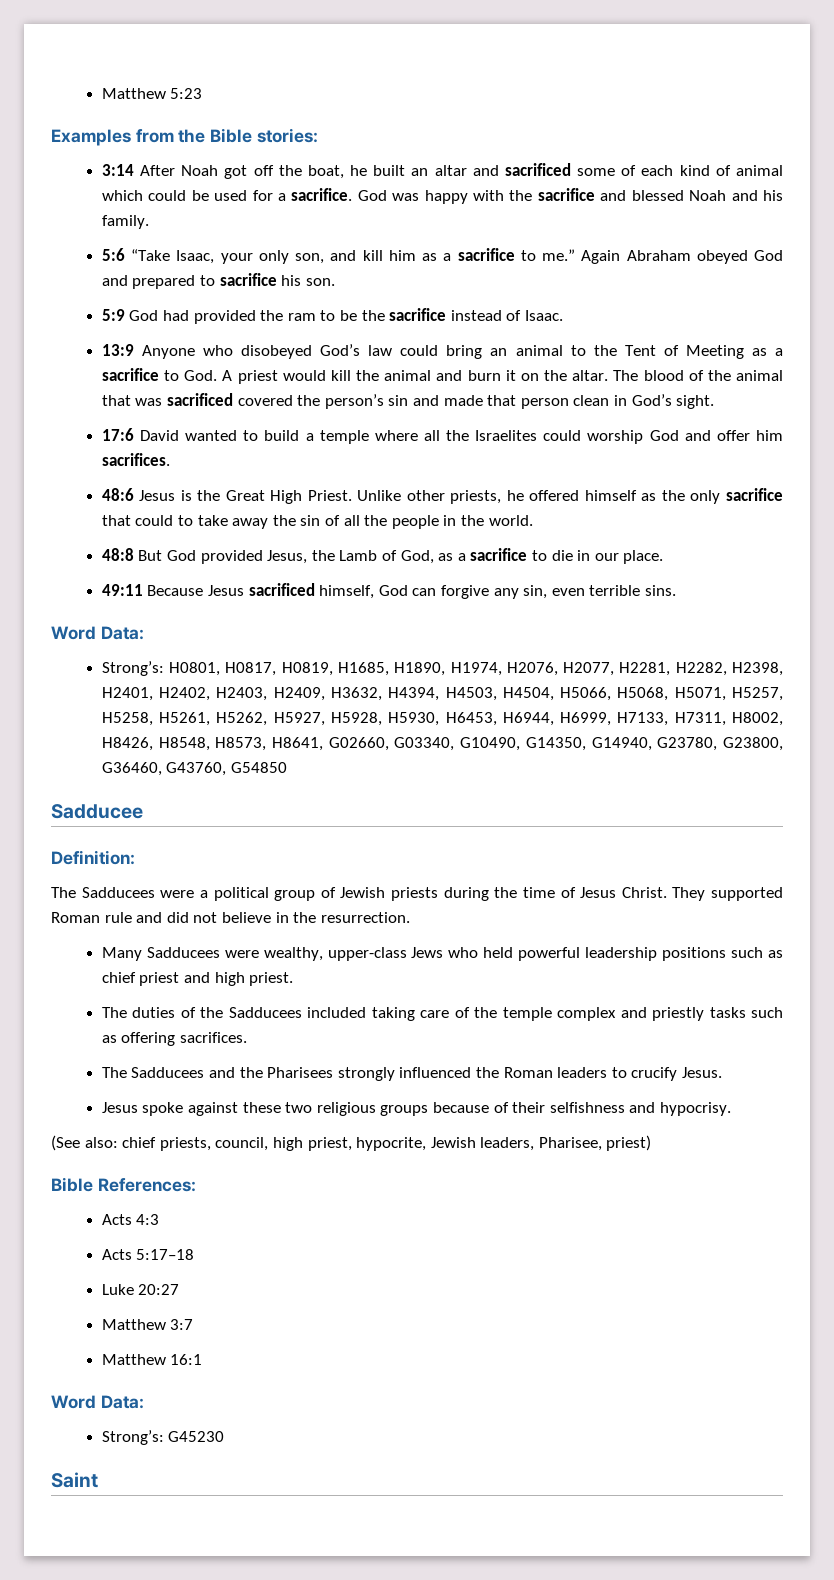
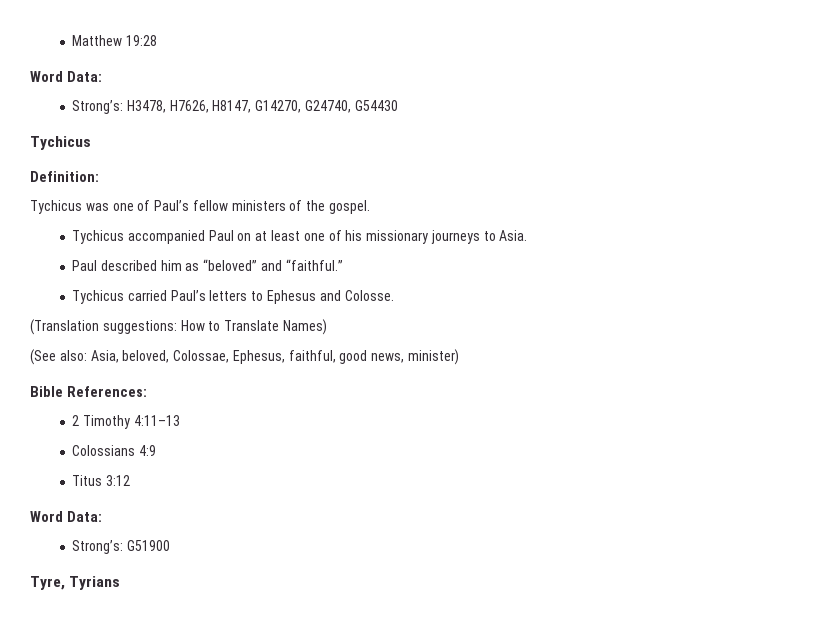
- Matthew 5:23
- Examples from the Bible stories:
- 3:14 After Noah got off the boat, he built an altar and sacrificed some of each kind of animal which could be used for a sacrifice. God was happy with the sacrifice and blessed Noah and his family.
- 5:6 “Take Isaac, your only son, and kill him as a sacrifice to me.” Again Abraham obeyed God and prepared to sacrifice his son.
- 5:9 God had provided the ram to be the sacrifice instead of Isaac.
- 13:9 Anyone who disobeyed God’s law could bring an animal to the Tent of Meeting as a sacrifice to God. A priest would kill the animal and burn it on the altar. The blood of the animal that was sacrificed covered the person’s sin and made that person clean in God’s sight.
- 17:6 David wanted to build a temple where all the Israelites could worship God and offer him sacrifices.
- 48:6 Jesus is the Great High Priest. Unlike other priests, he offered himself as the only sacrifice that could to take away the sin of all the people in the world.
- 48:8 But God provided Jesus, the Lamb of God, as a sacrifice to die in our place.
- 49:11 Because Jesus sacrificed himself, God can forgive any sin, even terrible sins.
+ Matthew 19:28
  Word Data:
- Strong’s: H0801, H0817, H0819, H1685, H1890, H1974, H2076, H2077, H2281, H2282, H2398, H2401, H2402, H2403, H2409, H3632, H4394, H4503, H4504, H5066, H5068, H5071, H5257, H5258, H5261, H5262, H5927, H5928, H5930, H6453, H6944, H6999, H7133, H7311, H8002, H8426, H8548, H8573, H8641, G02660, G03340, G10490, G14350, G14940, G23780, G23800, G36460, G43760, G54850
- Sadducee
+ Strong’s: H3478, H7626, H8147, G14270, G24740, G54430
+ Tychicus
  Definition:
- The Sadducees were a political group of Jewish priests during the time of Jesus Christ. They supported Roman rule and did not believe in the resurrection.
- Many Sadducees were wealthy, upper-class Jews who held powerful leadership positions such as chief priest and high priest.
- The duties of the Sadducees included taking care of the temple complex and priestly tasks such as offering sacrifices.
- The Sadducees and the Pharisees strongly influenced the Roman leaders to crucify Jesus.
- Jesus spoke against these two religious groups because of their selfishness and hypocrisy.
- (See also: chief priests, council, high priest, hypocrite, Jewish leaders, Pharisee, priest)
+ Tychicus was one of Paul’s fellow ministers of the gospel.
+ Tychicus accompanied Paul on at least one of his missionary journeys to Asia.
+ Paul described him as “beloved” and “faithful.”
+ Tychicus carried Paul’s letters to Ephesus and Colosse.
+ (Translation suggestions: How to Translate Names)
+ (See also: Asia, beloved, Colossae, Ephesus, faithful, good news, minister)
  Bible References:
- Acts 4:3
- Acts 5:17–18
- Luke 20:27
- Matthew 3:7
- Matthew 16:1
+ 2 Timothy 4:11–13
+ Colossians 4:9
+ Titus 3:12
  Word Data:
- Strong’s: G45230
- Saint
+ Strong’s: G51900
+ Tyre, Tyrians

